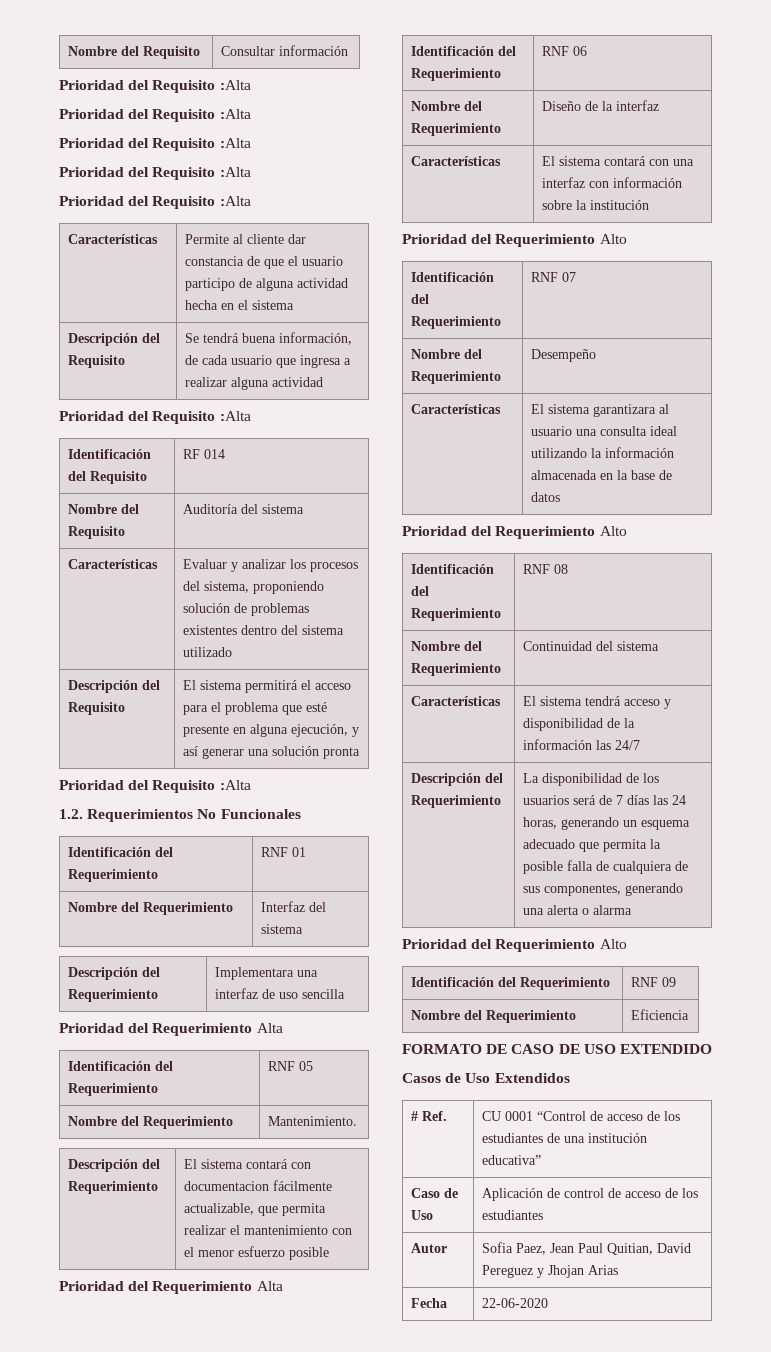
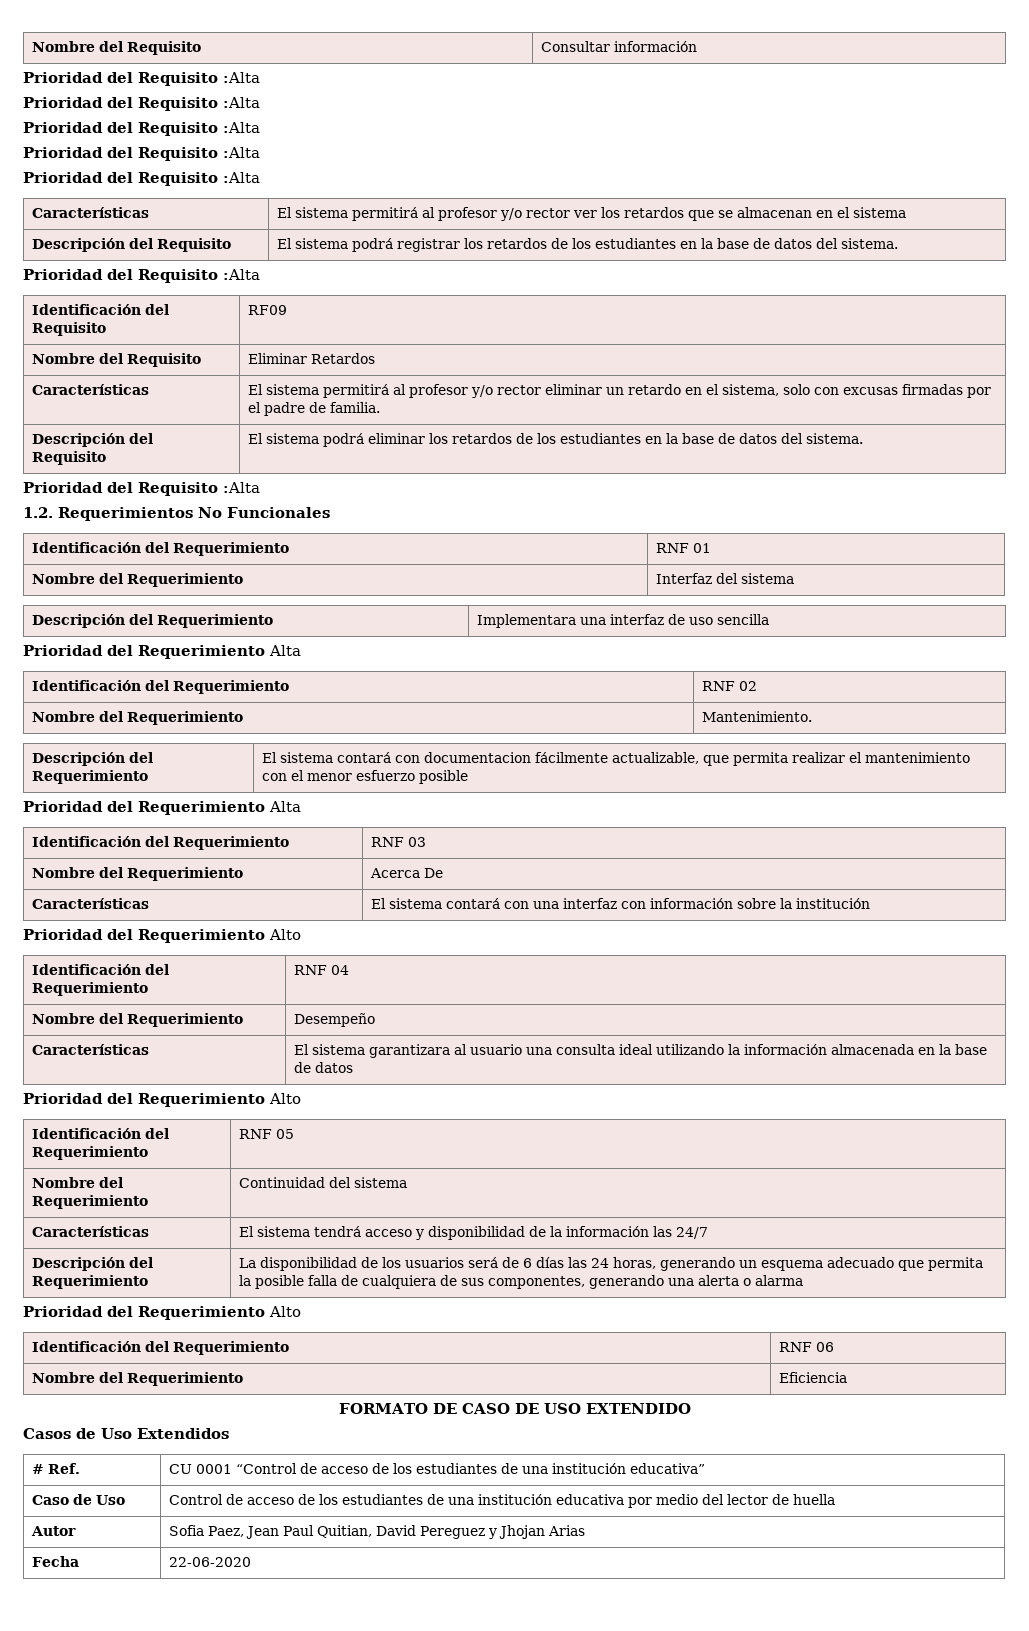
- Características | Permite al cliente dar constancia de que el usuario participo de alguna actividad hecha en el sistema
+ Características | El sistema permitirá al profesor y/o rector ver los retardos que se almacenan en el sistema
- Descripción del Requisito | Se tendrá buena información, de cada usuario que ingresa a realizar alguna actividad
+ Descripción del Requisito | El sistema podrá registrar los retardos de los estudiantes en la base de datos del sistema.
- Identificación del Requisito | RF 014
- Nombre del Requisito | Auditoría del sistema
- Características | Evaluar y analizar los procesos del sistema, proponiendo solución de problemas existentes dentro del sistema utilizado
- Descripción del Requisito | El sistema permitirá el acceso para el problema que esté presente en alguna ejecución, y así generar una solución pronta
+ Identificación del Requisito | RF09
+ Nombre del Requisito | Eliminar Retardos
+ Características | El sistema permitirá al profesor y/o rector eliminar un retardo en el sistema, solo con excusas firmadas por el padre de familia.
+ Descripción del Requisito | El sistema podrá eliminar los retardos de los estudiantes en la base de datos del sistema.
- Identificación del Requerimiento | RNF 05
+ Identificación del Requerimiento | RNF 02
- Identificación del Requerimiento | RNF 06
- Nombre del Requerimiento | Diseño de la interfaz
+ Identificación del Requerimiento | RNF 03
+ Nombre del Requerimiento | Acerca De
- Identificación del Requerimiento | RNF 07
+ Identificación del Requerimiento | RNF 04
- Identificación del Requerimiento | RNF 08
+ Identificación del Requerimiento | RNF 05
- Descripción del Requerimiento | La disponibilidad de los usuarios será de 7 días las 24 horas, generando un esquema adecuado que permita la posible falla de cualquiera de sus componentes, generando una alerta o alarma
+ Descripción del Requerimiento | La disponibilidad de los usuarios será de 6 días las 24 horas, generando un esquema adecuado que permita la posible falla de cualquiera de sus componentes, generando una alerta o alarma
- Identificación del Requerimiento | RNF 09
+ Identificación del Requerimiento | RNF 06
- Caso de Uso | Aplicación de control de acceso de los estudiantes
+ Caso de Uso | Control de acceso de los estudiantes de una institución educativa por medio del lector de huella

